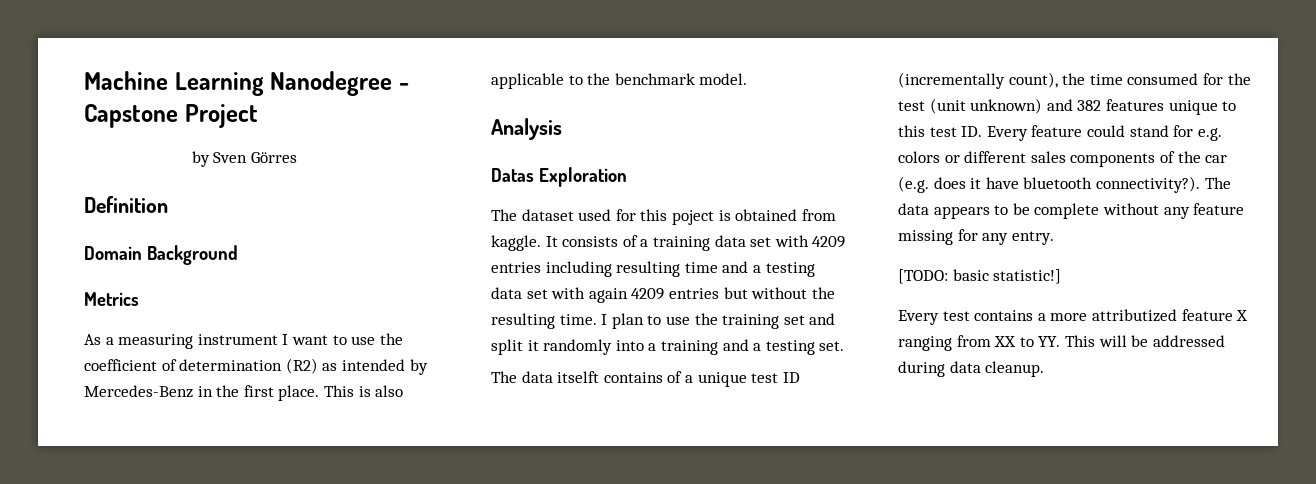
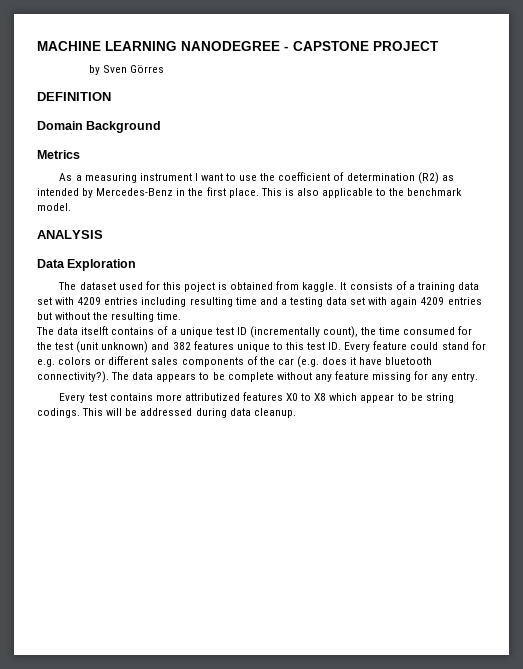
- Machine Learning Nanodegree - Capstone Project
+ MACHINE LEARNING NANODEGREE - CAPSTONE PROJECT
- Definition
+ DEFINITION
- Analysis
- Datas Exploration
+ ANALYSIS
+ Data Exploration
- I plan to use the training set and split it randomly into a training and a testing set.
- [TODO: basic statistic!]
- Every test contains a more attributized feature X ranging from XX to YY. This will be addressed during data cleanup.
+ Every test contains more attributized features X0 to X8 which appear to be string codings. This will be addressed during data cleanup.

